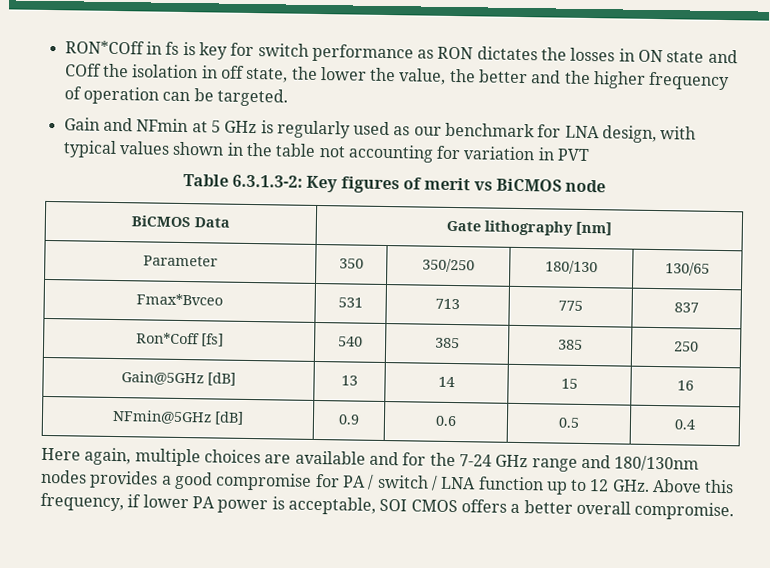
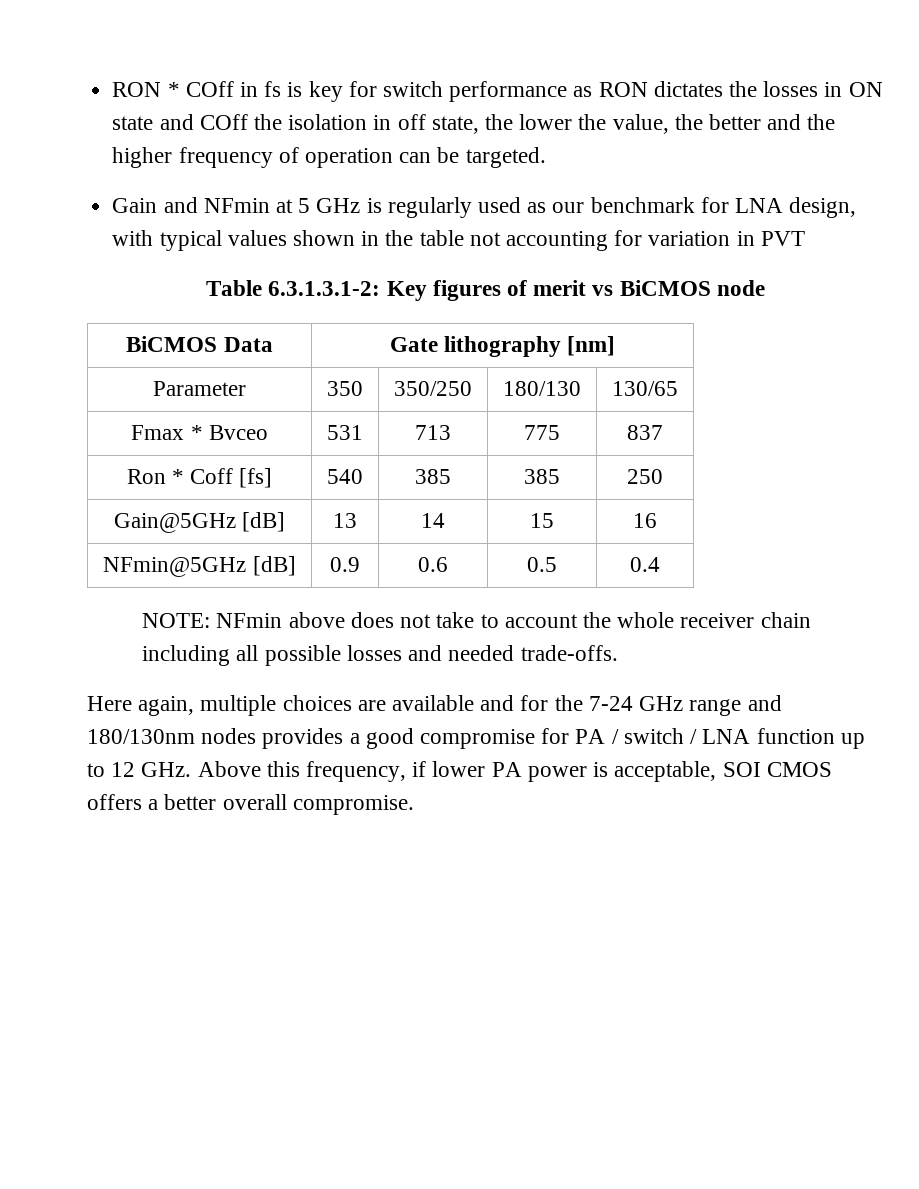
- RON*COff in fs is key for switch performance as RON dictates the losses in ON state and COff the isolation in off state, the lower the value, the better and the higher frequency of operation can be targeted.
+ RON * COff in fs is key for switch performance as RON dictates the losses in ON state and COff the isolation in off state, the lower the value, the better and the higher frequency of operation can be targeted.
- Table 6.3.1.3-2: Key figures of merit vs BiCMOS node
+ Table 6.3.1.3.1-2: Key figures of merit vs BiCMOS node
- Fmax*Bvceo | 531 | 713 | 775 | 837
+ Fmax * Bvceo | 531 | 713 | 775 | 837
- Ron*Coff [fs] | 540 | 385 | 385 | 250
+ Ron * Coff [fs] | 540 | 385 | 385 | 250
+ NOTE: NFmin above does not take to account the whole receiver chain including all possible losses and needed trade-offs.

